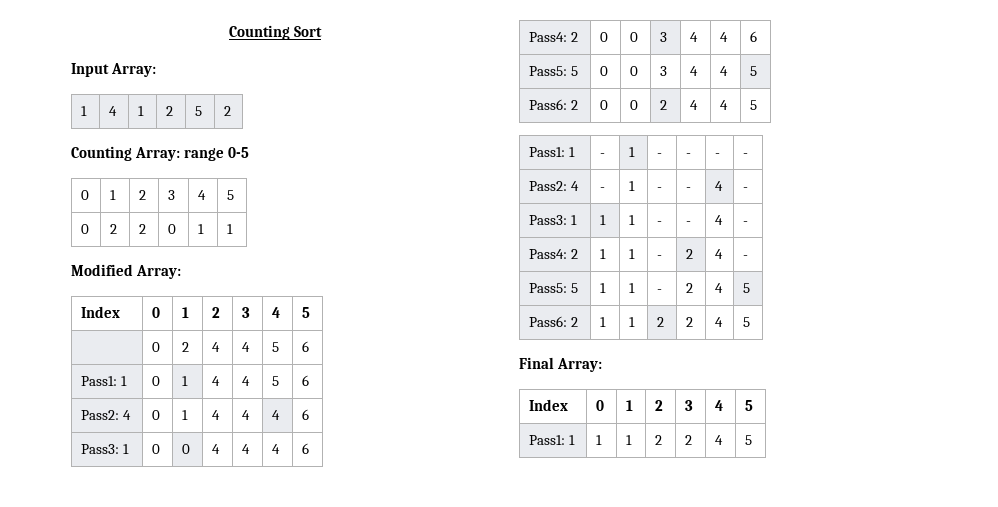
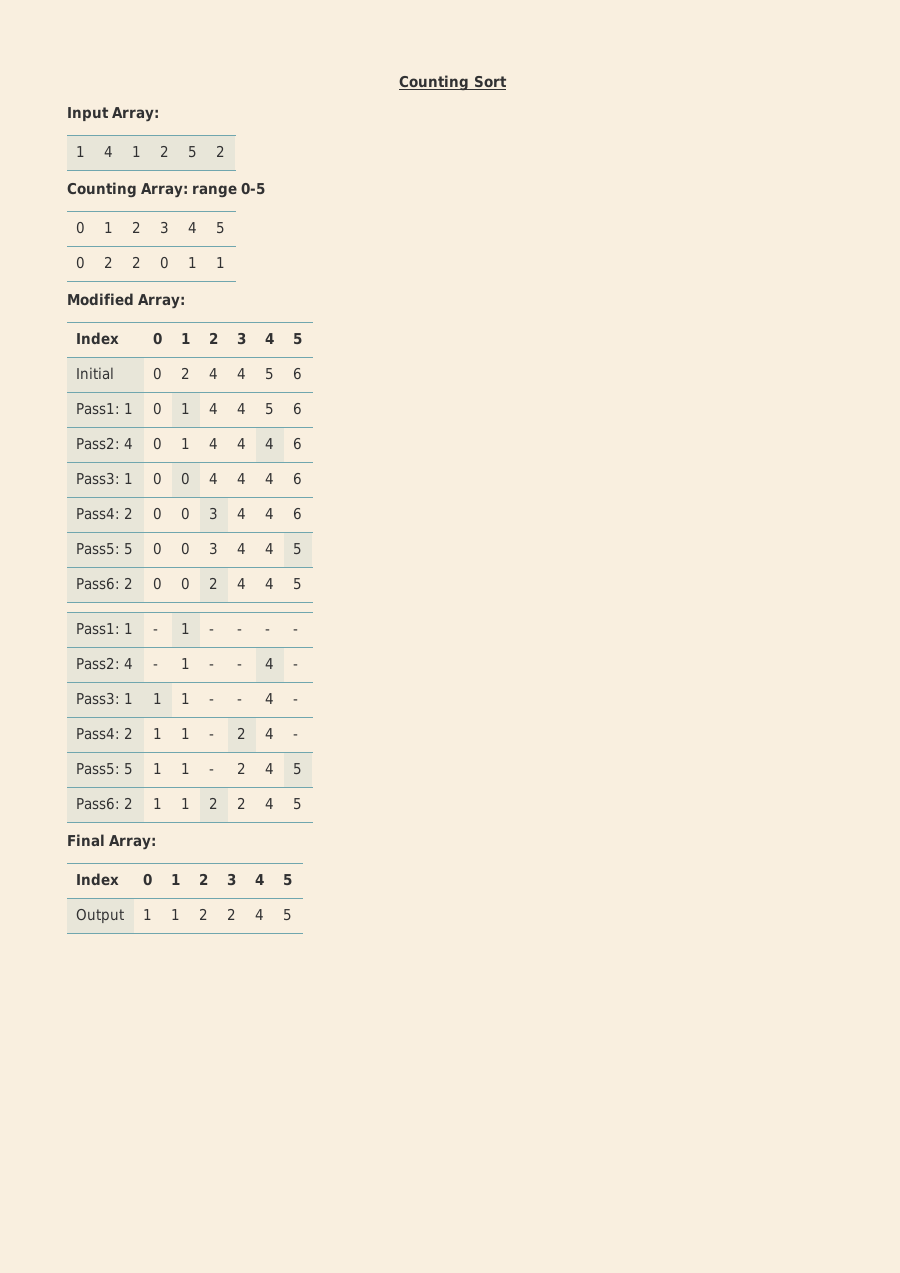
- | 0 | 2 | 4 | 4 | 5 | 6
+ Initial | 0 | 2 | 4 | 4 | 5 | 6
- Pass1: 1 | 1 | 1 | 2 | 2 | 4 | 5
+ Output | 1 | 1 | 2 | 2 | 4 | 5

